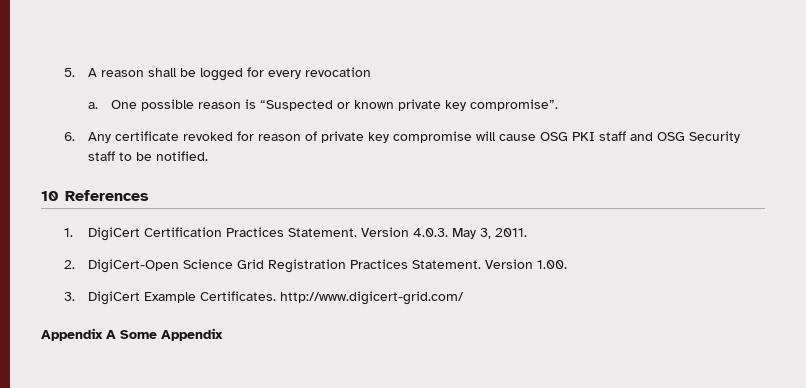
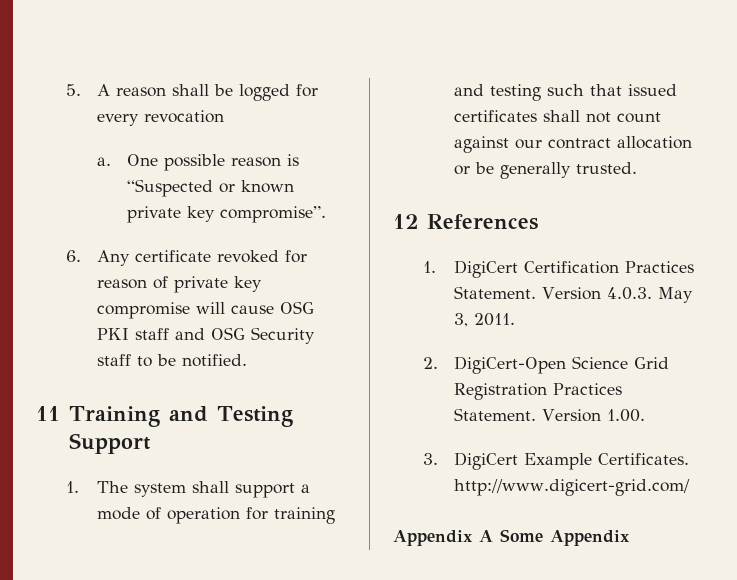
- 10 References
+ 11 Training and Testing Support
+ 1. The system shall support a mode of operation for training and testing such that issued certificates shall not count against our contract allocation or be generally trusted.
+ 12 References

